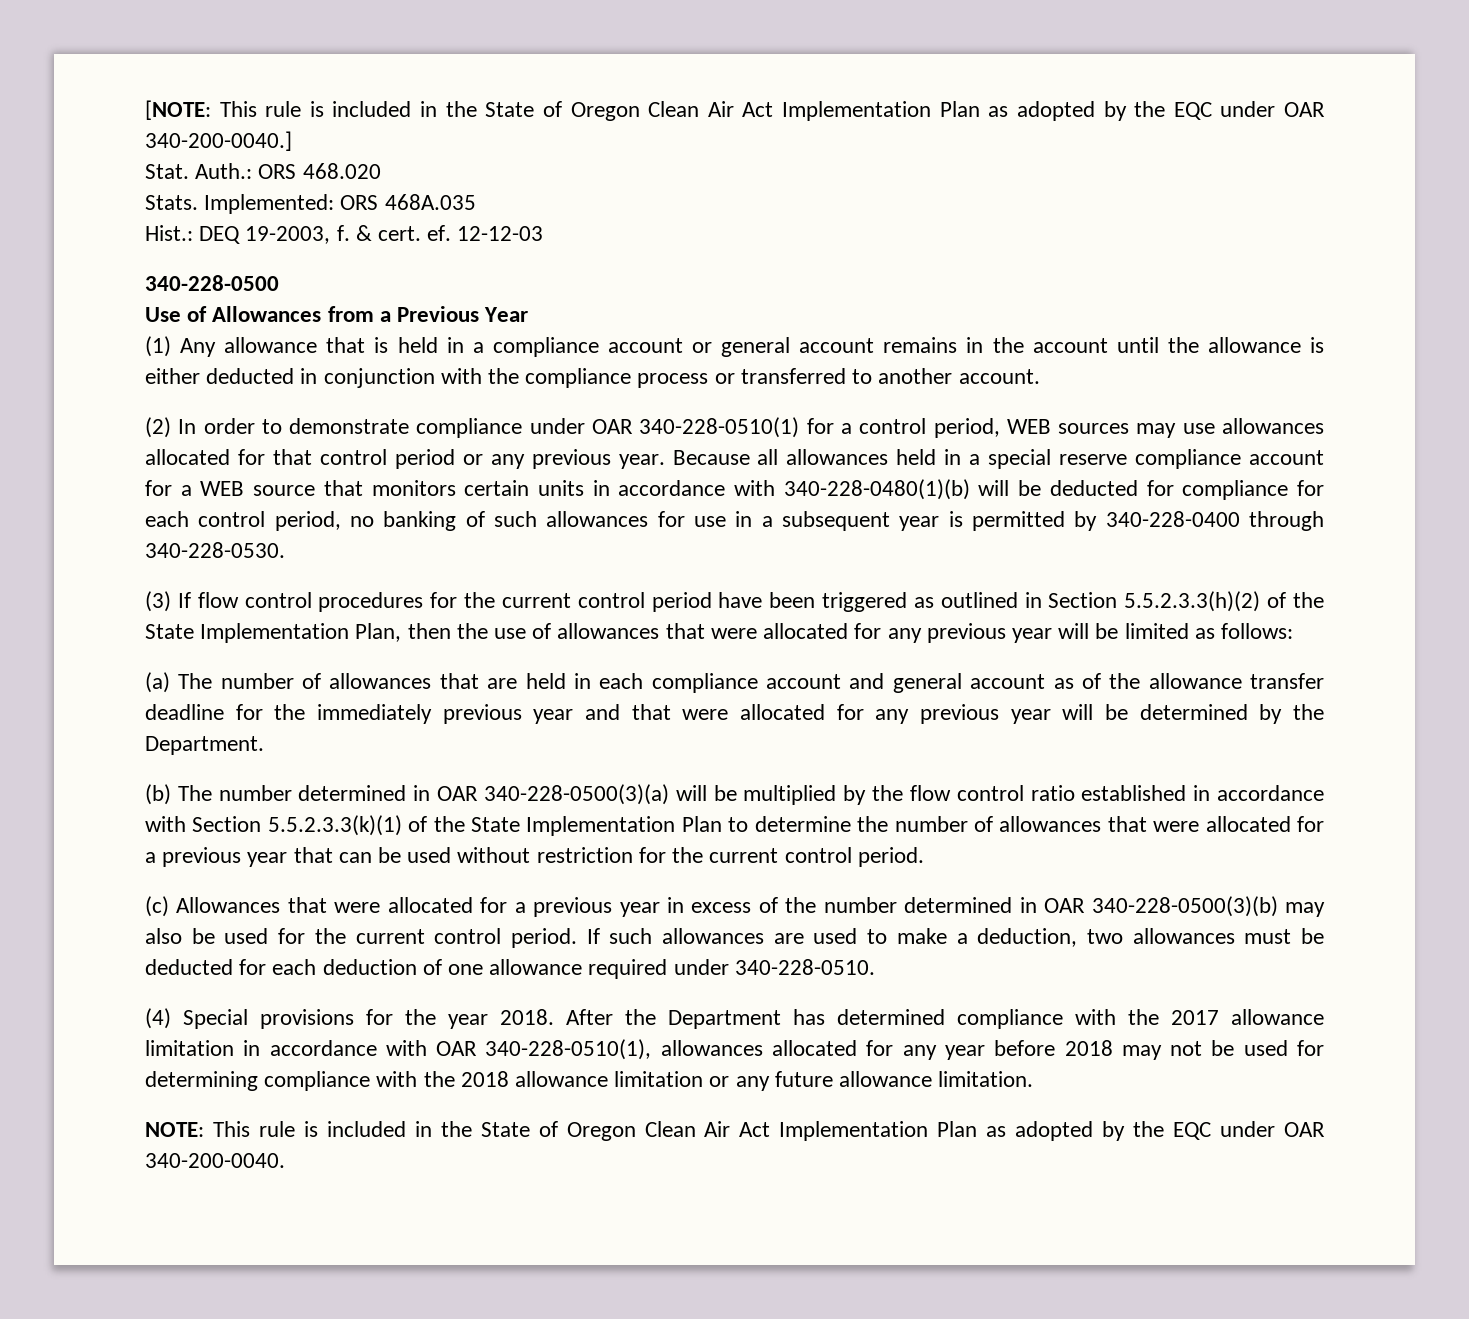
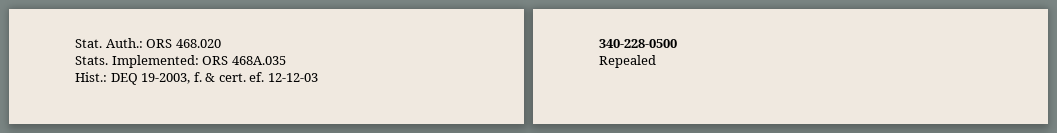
- [NOTE: This rule is included in the State of Oregon Clean Air Act Implementation Plan as adopted by the EQC under OAR 340-200-0040.]
- Use of Allowances from a Previous Year
- (1) Any allowance that is held in a compliance account or general account remains in the account until the allowance is either deducted in conjunction with the compliance process or transferred to another account.
- (2) In order to demonstrate compliance under OAR 340-228-0510(1) for a control period, WEB sources may use allowances allocated for that control period or any previous year. Because all allowances held in a special reserve compliance account for a WEB source that monitors certain units in accordance with 340-228-0480(1)(b) will be deducted for compliance for each control period, no banking of such allowances for use in a subsequent year is permitted by 340-228-0400 through 340-228-0530.
- (3) If flow control procedures for the current control period have been triggered as outlined in Section 5.5.2.3.3(h)(2) of the State Implementation Plan, then the use of allowances that were allocated for any previous year will be limited as follows:
- (a) The number of allowances that are held in each compliance account and general account as of the allowance transfer deadline for the immediately previous year and that were allocated for any previous year will be determined by the Department.
- (b) The number determined in OAR 340-228-0500(3)(a) will be multiplied by the flow control ratio established in accordance with Section 5.5.2.3.3(k)(1) of the State Implementation Plan to determine the number of allowances that were allocated for a previous year that can be used without restriction for the current control period.
- (c) Allowances that were allocated for a previous year in excess of the number determined in OAR 340-228-0500(3)(b) may also be used for the current control period. If such allowances are used to make a deduction, two allowances must be deducted for each deduction of one allowance required under 340-228-0510.
- (4) Special provisions for the year 2018. After the Department has determined compliance with the 2017 allowance limitation in accordance with OAR 340-228-0510(1), allowances allocated for any year before 2018 may not be used for determining compliance with the 2018 allowance limitation or any future allowance limitation.
- NOTE: This rule is included in the State of Oregon Clean Air Act Implementation Plan as adopted by the EQC under OAR 340-200-0040.
+ Repealed

